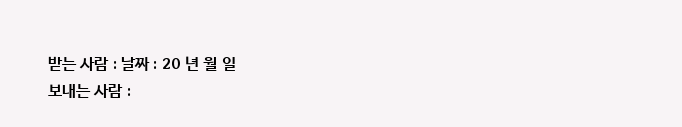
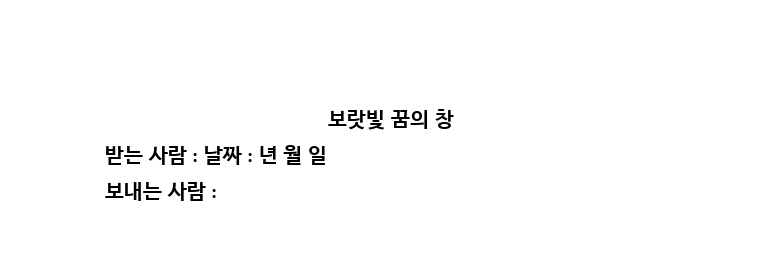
+ 보랏빛 꿈의 창
- 받는 사람 : 날짜 : 20 년 월 일
+ 받는 사람 : 날짜 : 년 월 일

